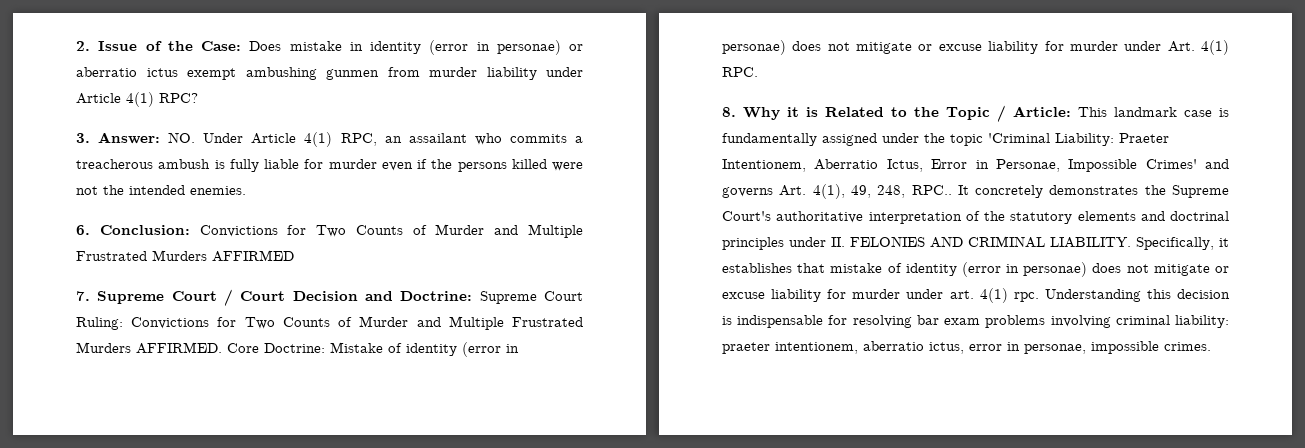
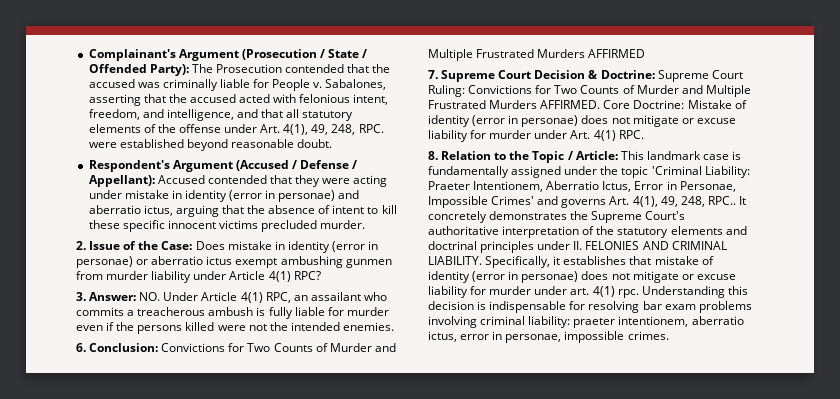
+ Complainant's Argument (Prosecution / State / Offended Party): The Prosecution contended that the accused was criminally liable for People v. Sabalones, asserting that the accused acted with felonious intent, freedom, and intelligence, and that all statutory elements of the offense under Art. 4(1), 49, 248, RPC. were established beyond reasonable doubt.
+ Respondent's Argument (Accused / Defense / Appellant): Accused contended that they were acting under mistake in identity (error in personae) and aberratio ictus, arguing that the absence of intent to kill these specific innocent victims precluded murder.
- 7. Supreme Court / Court Decision and Doctrine: Supreme Court Ruling: Convictions for Two Counts of Murder and Multiple Frustrated Murders AFFIRMED.
+ 7. Supreme Court Decision & Doctrine: Supreme Court Ruling: Convictions for Two Counts of Murder and Multiple Frustrated Murders AFFIRMED.
- 8. Why it is Related to the Topic / Article: This landmark case is fundamentally assigned under the topic 'Criminal Liability: Praeter Intentionem, Aberratio Ictus, Error in Personae, Impossible Crimes' and governs Art. 4(1), 49, 248, RPC..
+ 8. Relation to the Topic / Article: This landmark case is fundamentally assigned under the topic 'Criminal Liability: Praeter Intentionem, Aberratio Ictus, Error in Personae, Impossible Crimes' and governs Art. 4(1), 49, 248, RPC..

